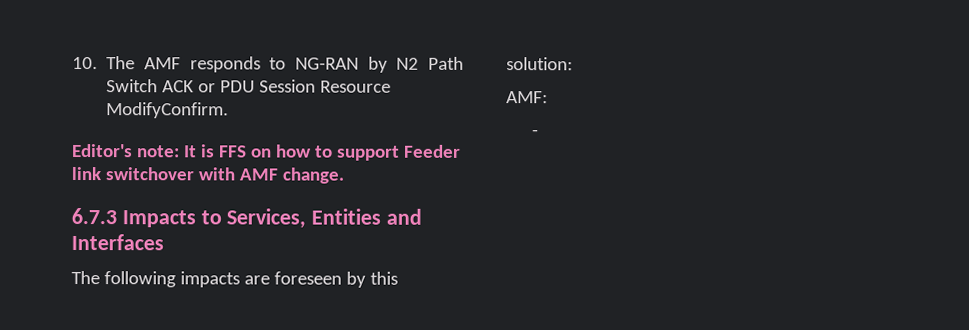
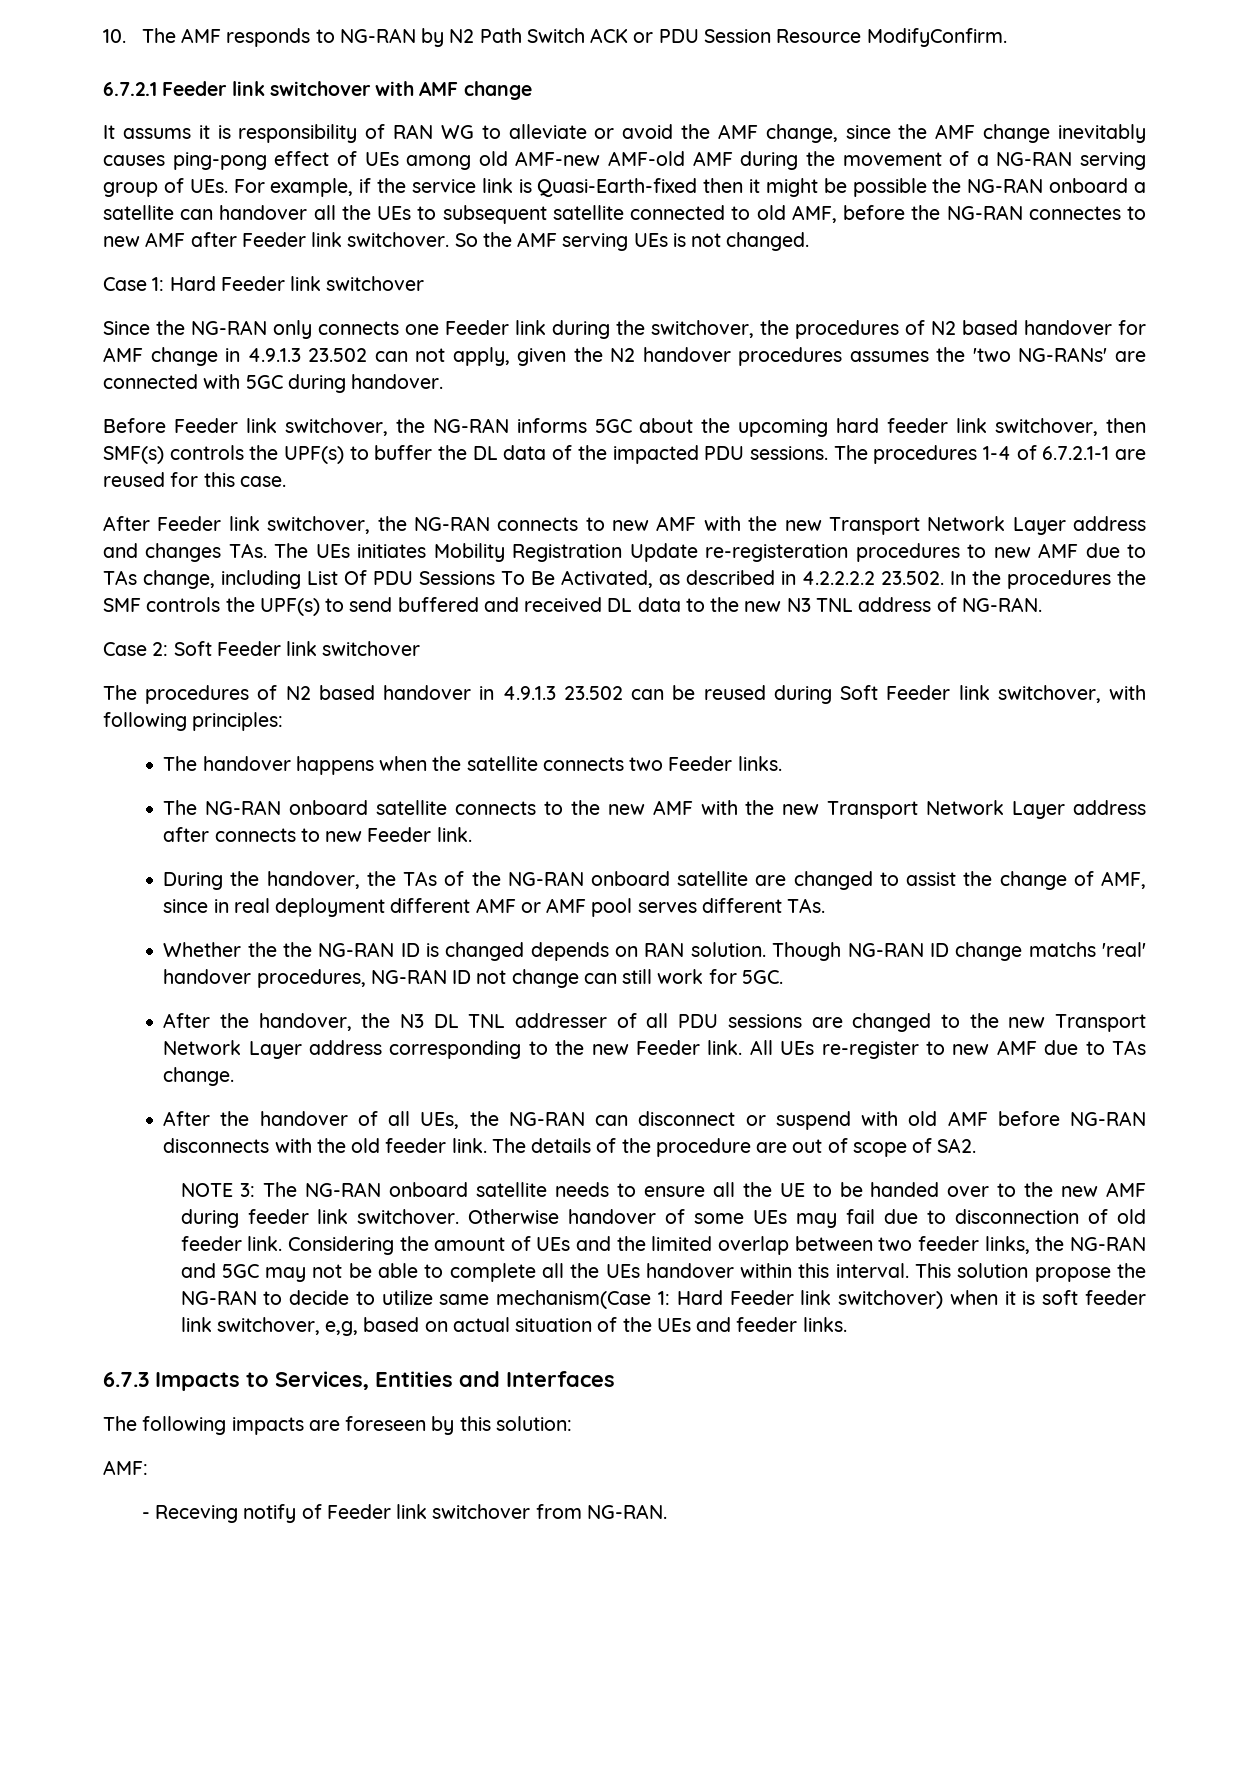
- Editor's note: It is FFS on how to support Feeder link switchover with AMF change.
+ 6.7.2.1 Feeder link switchover with AMF change
+ It assums it is responsibility of RAN WG to alleviate or avoid the AMF change, since the AMF change inevitably causes ping-pong effect of UEs among old AMF-new AMF-old AMF during the movement of a NG-RAN serving group of UEs. For example, if the service link is Quasi-Earth-fixed then it might be possible the NG-RAN onboard a satellite can handover all the UEs to subsequent satellite connected to old AMF, before the NG-RAN connectes to new AMF after Feeder link switchover. So the AMF serving UEs is not changed.
+ Case 1: Hard Feeder link switchover
+ Since the NG-RAN only connects one Feeder link during the switchover, the procedures of N2 based handover for AMF change in 4.9.1.3 23.502 can not apply, given the N2 handover procedures assumes the 'two NG-RANs' are connected with 5GC during handover.
+ Before Feeder link switchover, the NG-RAN informs 5GC about the upcoming hard feeder link switchover, then SMF(s) controls the UPF(s) to buffer the DL data of the impacted PDU sessions. The procedures 1-4 of 6.7.2.1-1 are reused for this case.
+ After Feeder link switchover, the NG-RAN connects to new AMF with the new Transport Network Layer address and changes TAs. The UEs initiates Mobility Registration Update re-registeration procedures to new AMF due to TAs change, including List Of PDU Sessions To Be Activated, as described in 4.2.2.2.2 23.502. In the procedures the SMF controls the UPF(s) to send buffered and received DL data to the new N3 TNL address of NG-RAN.
+ Case 2: Soft Feeder link switchover
+ The procedures of N2 based handover in 4.9.1.3 23.502 can be reused during Soft Feeder link switchover, with following principles:
+ The handover happens when the satellite connects two Feeder links.
+ The NG-RAN onboard satellite connects to the new AMF with the new Transport Network Layer address after connects to new Feeder link.
+ During the handover, the TAs of the NG-RAN onboard satellite are changed to assist the change of AMF, since in real deployment different AMF or AMF pool serves different TAs.
+ Whether the the NG-RAN ID is changed depends on RAN solution. Though NG-RAN ID change matchs 'real' handover procedures, NG-RAN ID not change can still work for 5GC.
+ After the handover, the N3 DL TNL addresser of all PDU sessions are changed to the new Transport Network Layer address corresponding to the new Feeder link. All UEs re-register to new AMF due to TAs change.
+ After the handover of all UEs, the NG-RAN can disconnect or suspend with old AMF before NG-RAN disconnects with the old feeder link. The details of the procedure are out of scope of SA2.
+ NOTE 3: The NG-RAN onboard satellite needs to ensure all the UE to be handed over to the new AMF during feeder link switchover. Otherwise handover of some UEs may fail due to disconnection of old feeder link. Considering the amount of UEs and the limited overlap between two feeder links, the NG-RAN and 5GC may not be able to complete all the UEs handover within this interval. This solution propose the NG-RAN to decide to utilize same mechanism(Case 1: Hard Feeder link switchover) when it is soft feeder link switchover, e,g, based on actual situation of the UEs and feeder links.
- -
+ - Receving notify of Feeder link switchover from NG-RAN.

